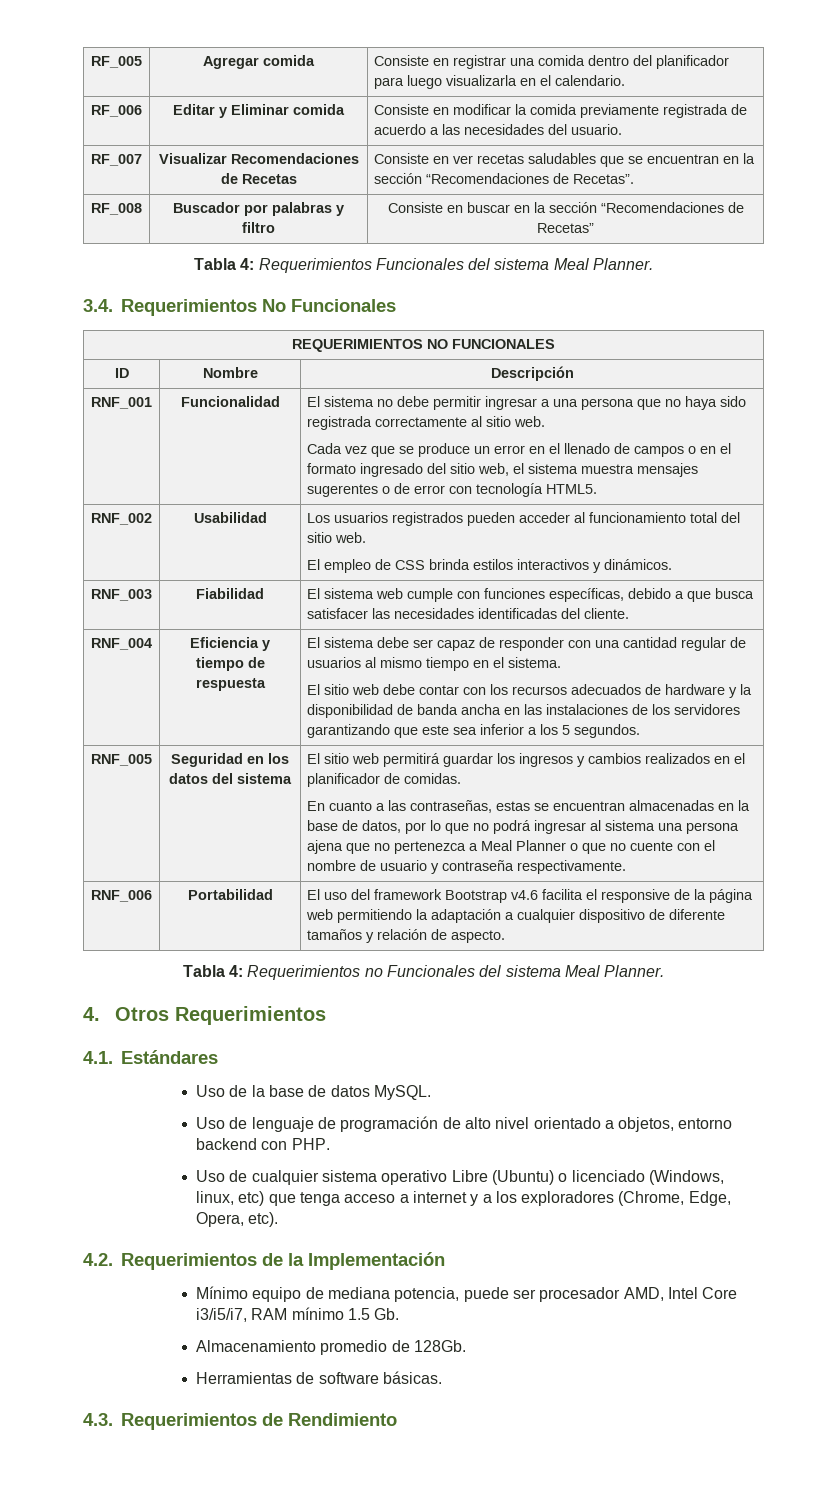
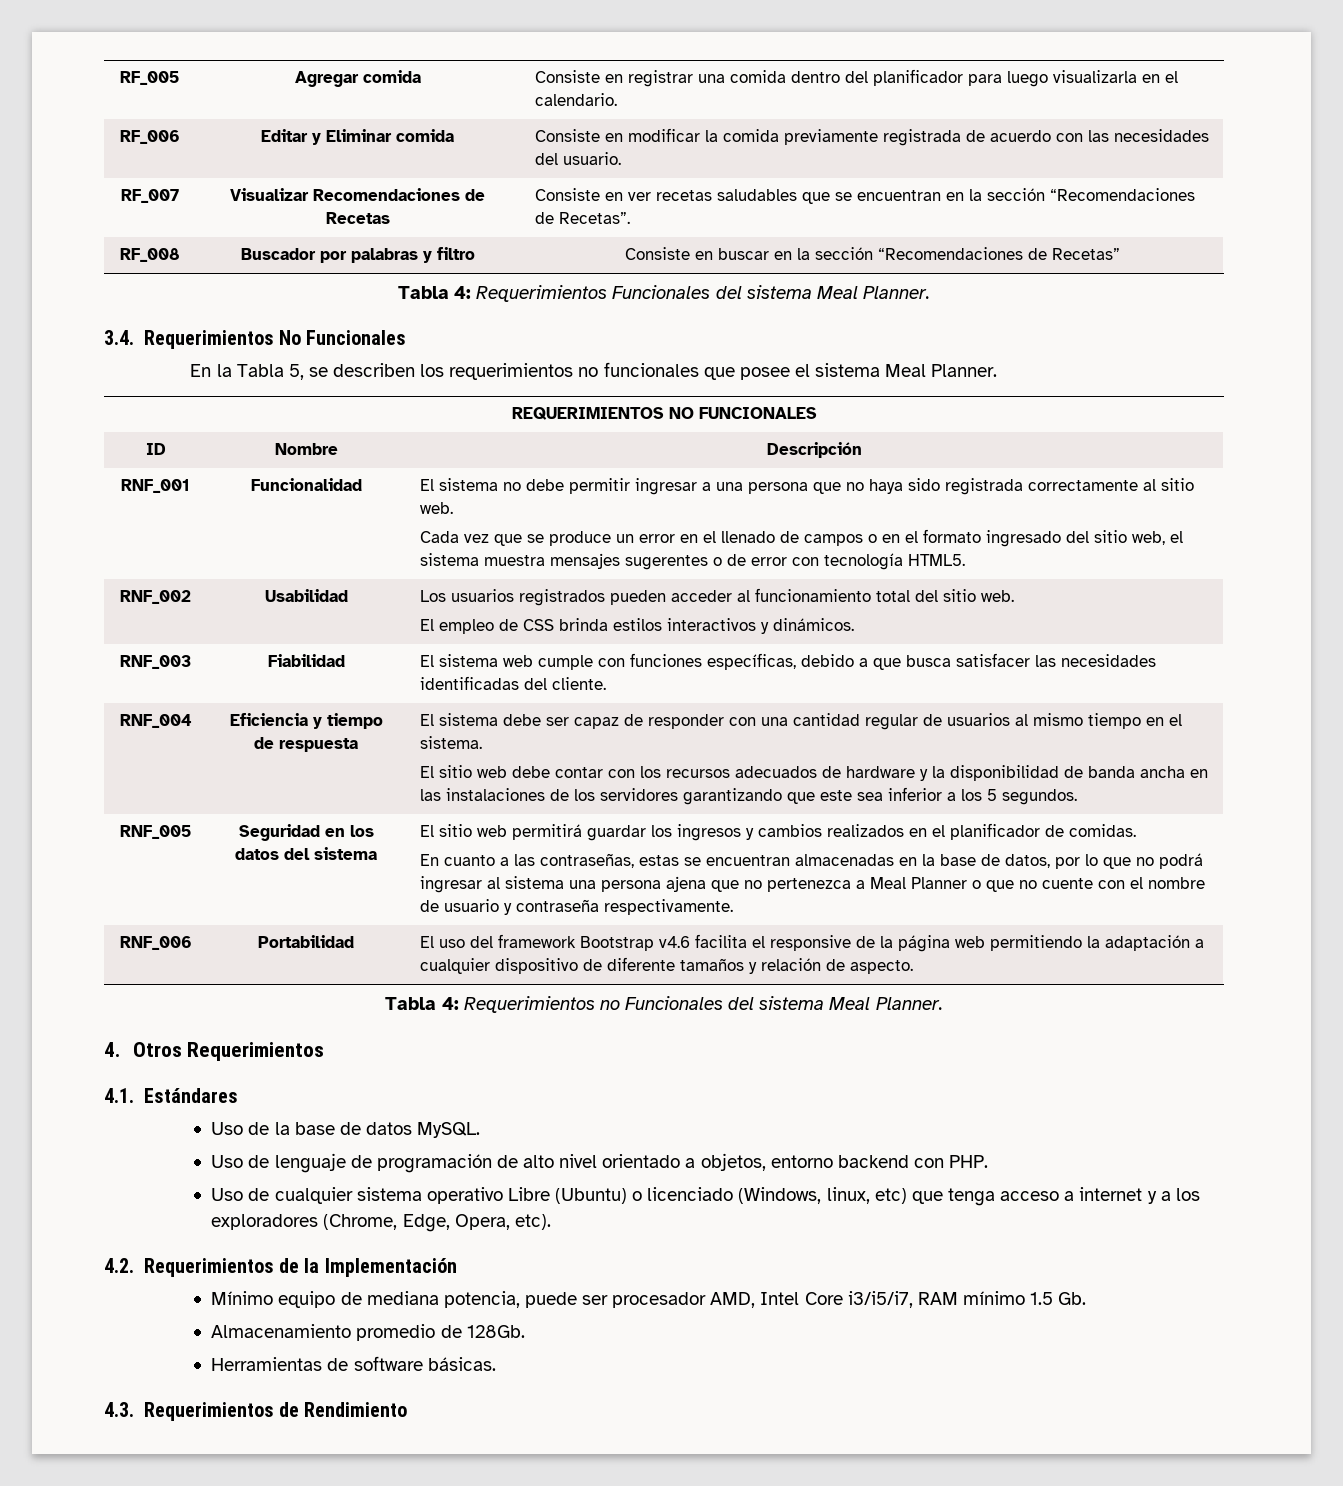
- RF_006 | Editar y Eliminar comida | Consiste en modificar la comida previamente registrada de acuerdo a las necesidades del usuario.
+ RF_006 | Editar y Eliminar comida | Consiste en modificar la comida previamente registrada de acuerdo con las necesidades del usuario.
+ En la Tabla 5, se describen los requerimientos no funcionales que posee el sistema Meal Planner.

